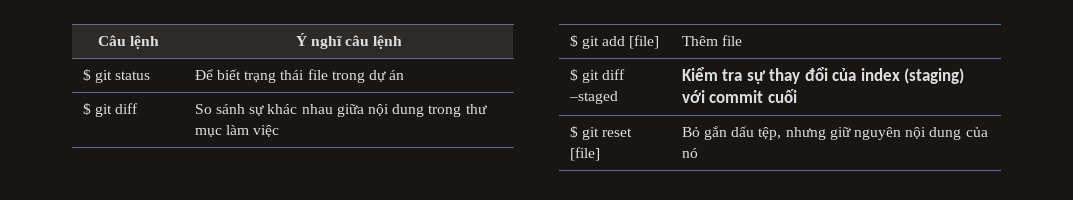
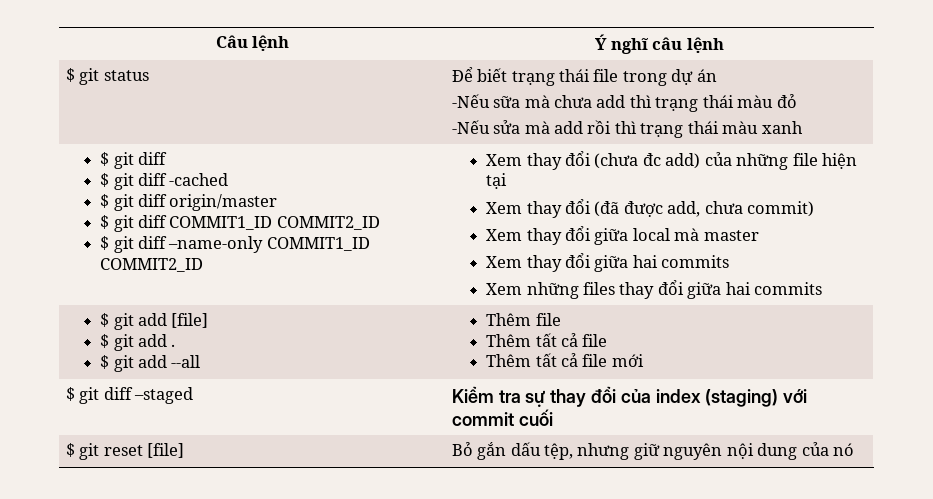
  $ git status | Để biết trạng thái file trong dự án
- $ git diff | So sánh sự khác nhau giữa nội dung trong thư mục làm việc
- $ git add [file] | Thêm file
+ -Nếu sữa mà chưa add thì trạng thái màu đỏ
+ -Nếu sửa mà add rồi thì trạng thái màu xanh
+ $ git diff
+ $ git diff -cached
+ $ git diff origin/master
+ $ git diff COMMIT1_ID COMMIT2_ID
+ $ git diff –name-only COMMIT1_ID COMMIT2_ID | Xem thay đổi (chưa đc add) của những file hiện tại
+ Xem thay đổi (đã được add, chưa commit)
+ Xem thay đổi giữa local mà master
+ Xem thay đổi giữa hai commits
+ Xem những files thay đổi giữa hai commits
+ $ git add [file]
+ $ git add .
+ $ git add --all | Thêm file
+ Thêm tất cả file
+ Thêm tất cả file mới

